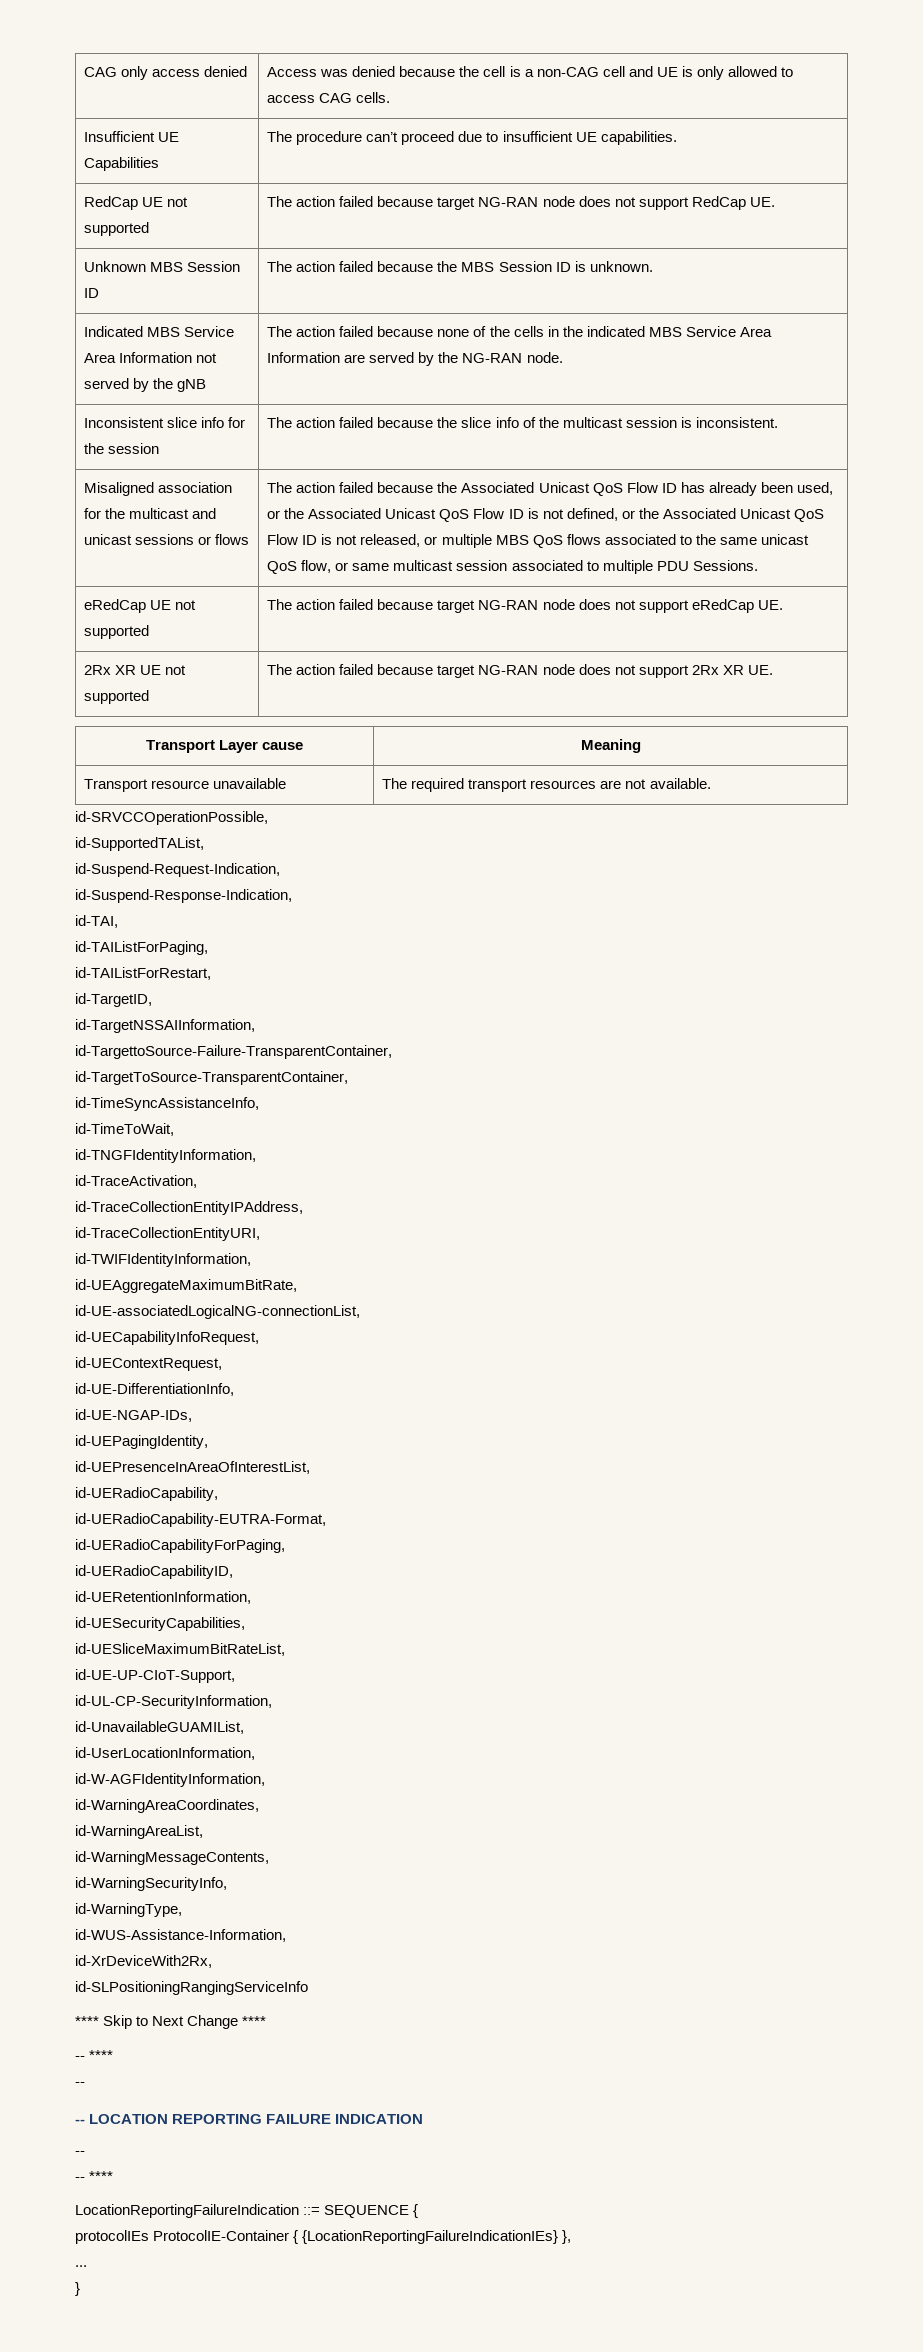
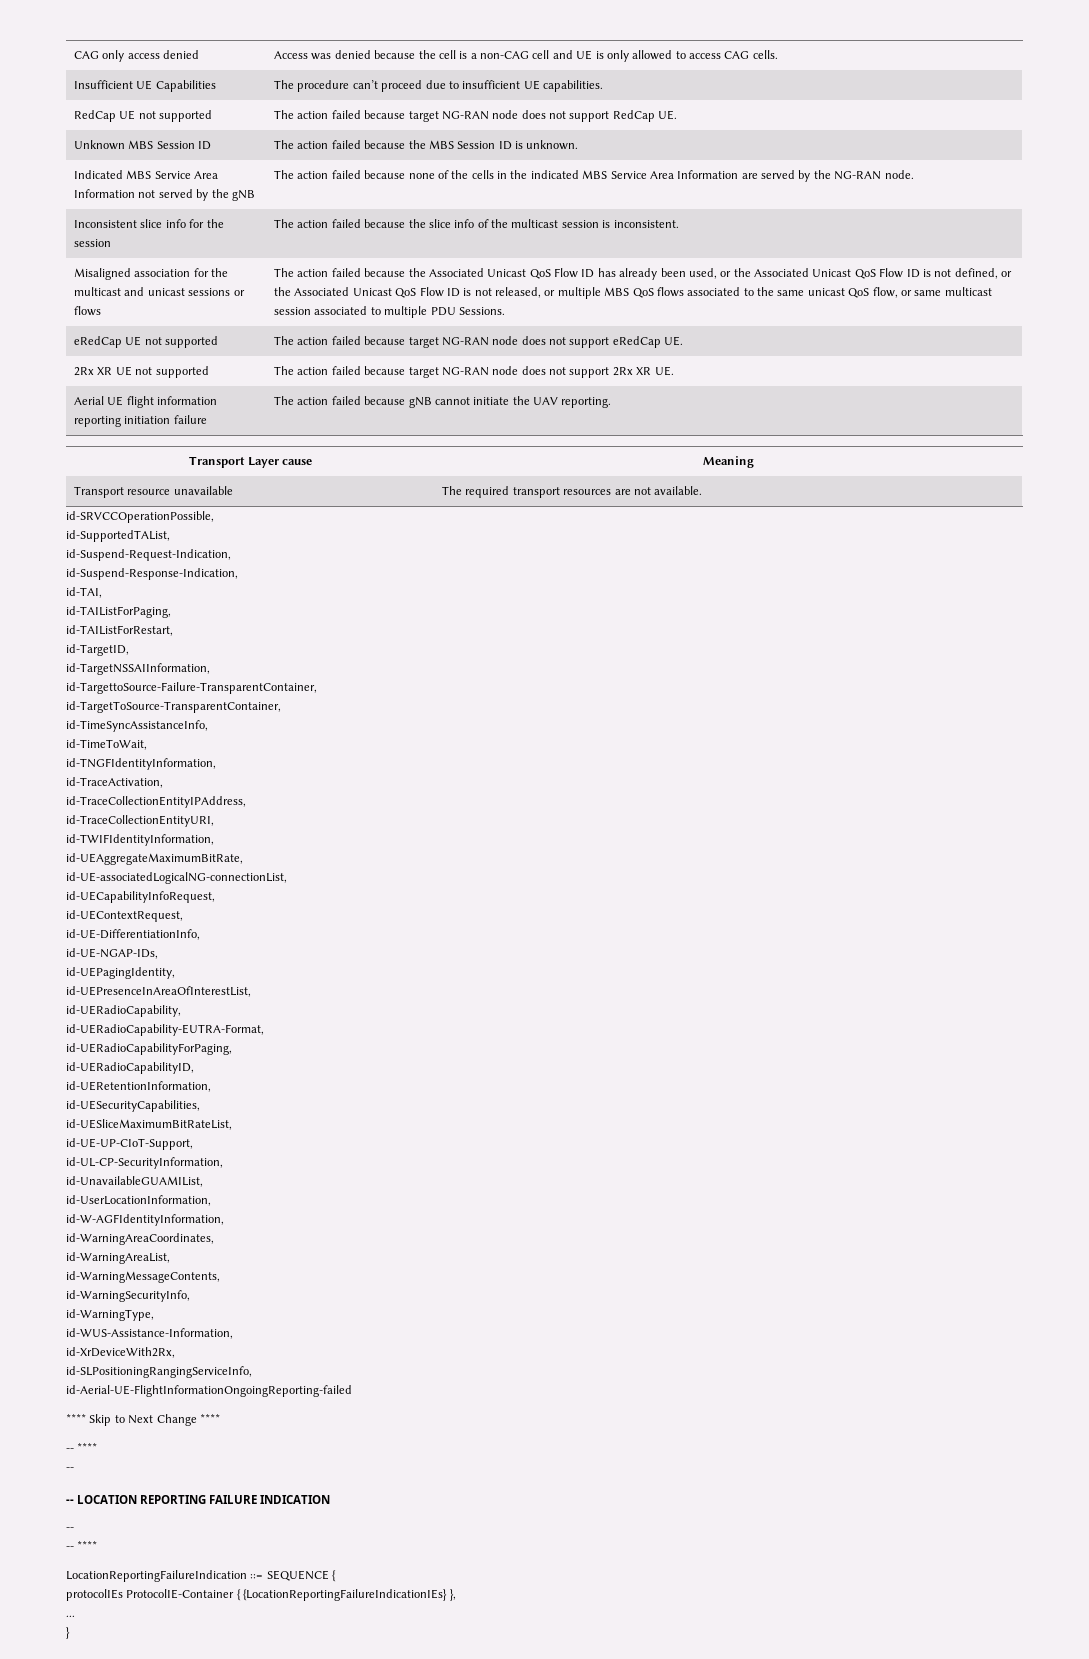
+ Aerial UE flight information reporting initiation failure | The action failed because gNB cannot initiate the UAV reporting.
- id-SLPositioningRangingServiceInfo
+ id-SLPositioningRangingServiceInfo,
+ id-Aerial-UE-FlightInformationOngoingReporting-failed

